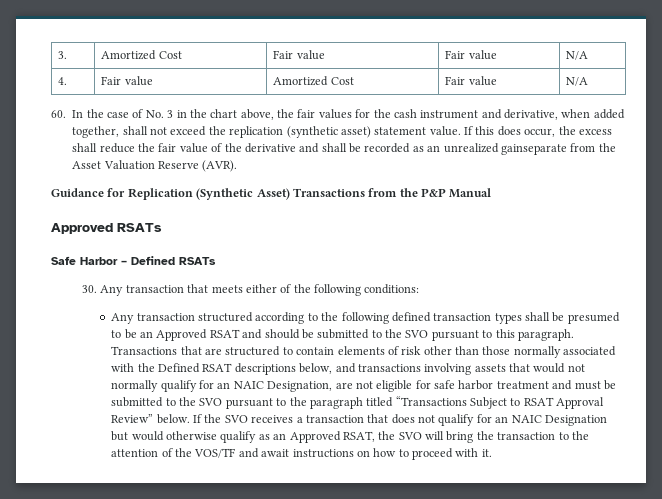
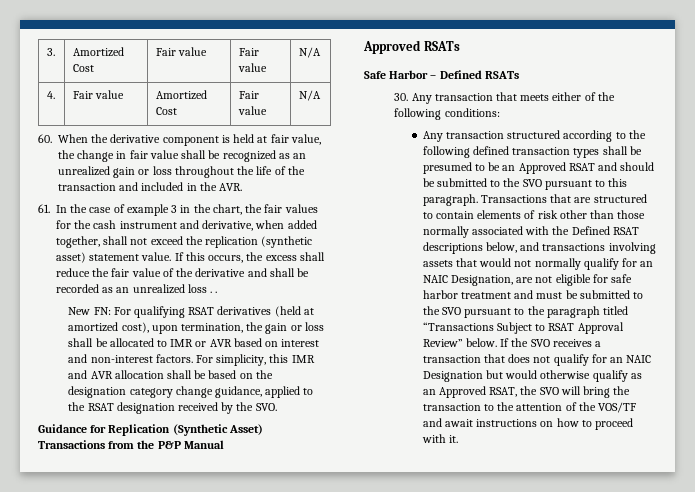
- 60. In the case of No. 3 in the chart above, the fair values for the cash instrument and derivative, when added together, shall not exceed the replication (synthetic asset) statement value.
+ 60. When the derivative component is held at fair value, the change in fair value shall be recognized as an unrealized gain or loss throughout the life of the transaction and included in the AVR.
+ 61. In the case of example 3 in the chart, the fair values for the cash instrument and derivative, when added together, shall not exceed the replication (synthetic asset) statement value.
- If this does occur, the excess shall reduce the fair value of the derivative and shall be recorded as an unrealized gainseparate from the Asset Valuation Reserve (AVR).
+ If this occurs, the excess shall reduce the fair value of the derivative and shall be recorded as an unrealized loss . .
+ New FN: For qualifying RSAT derivatives (held at amortized cost), upon termination, the gain or loss shall be allocated to IMR or AVR based on interest and non-interest factors. For simplicity, this IMR and AVR allocation shall be based on the designation category change guidance, applied to the RSAT designation received by the SVO.

